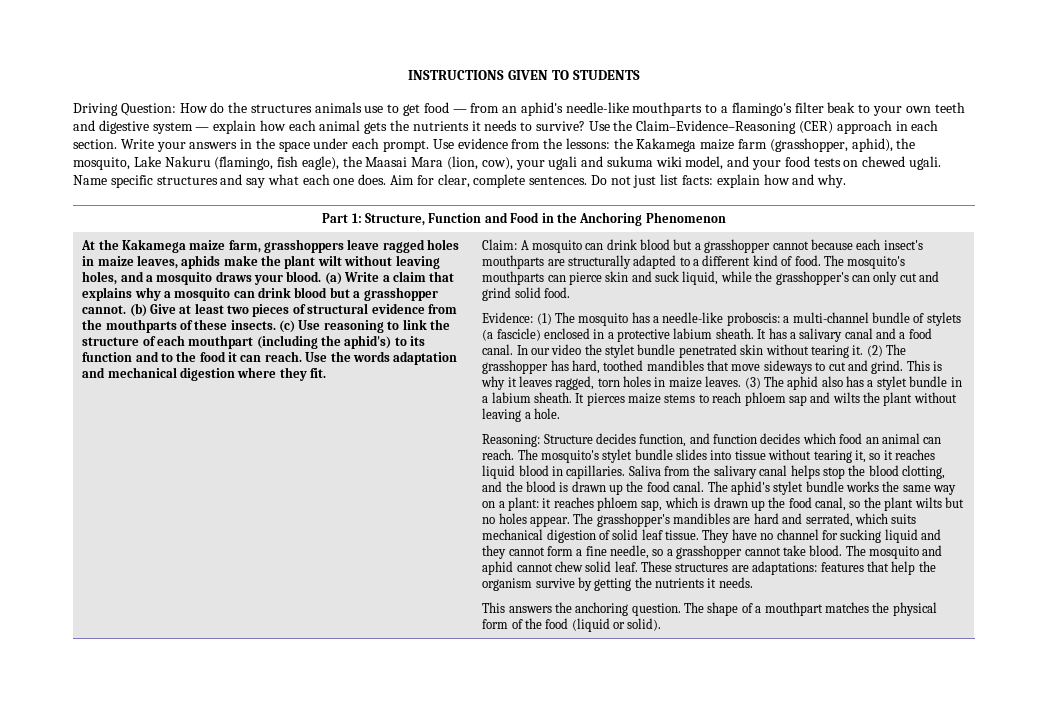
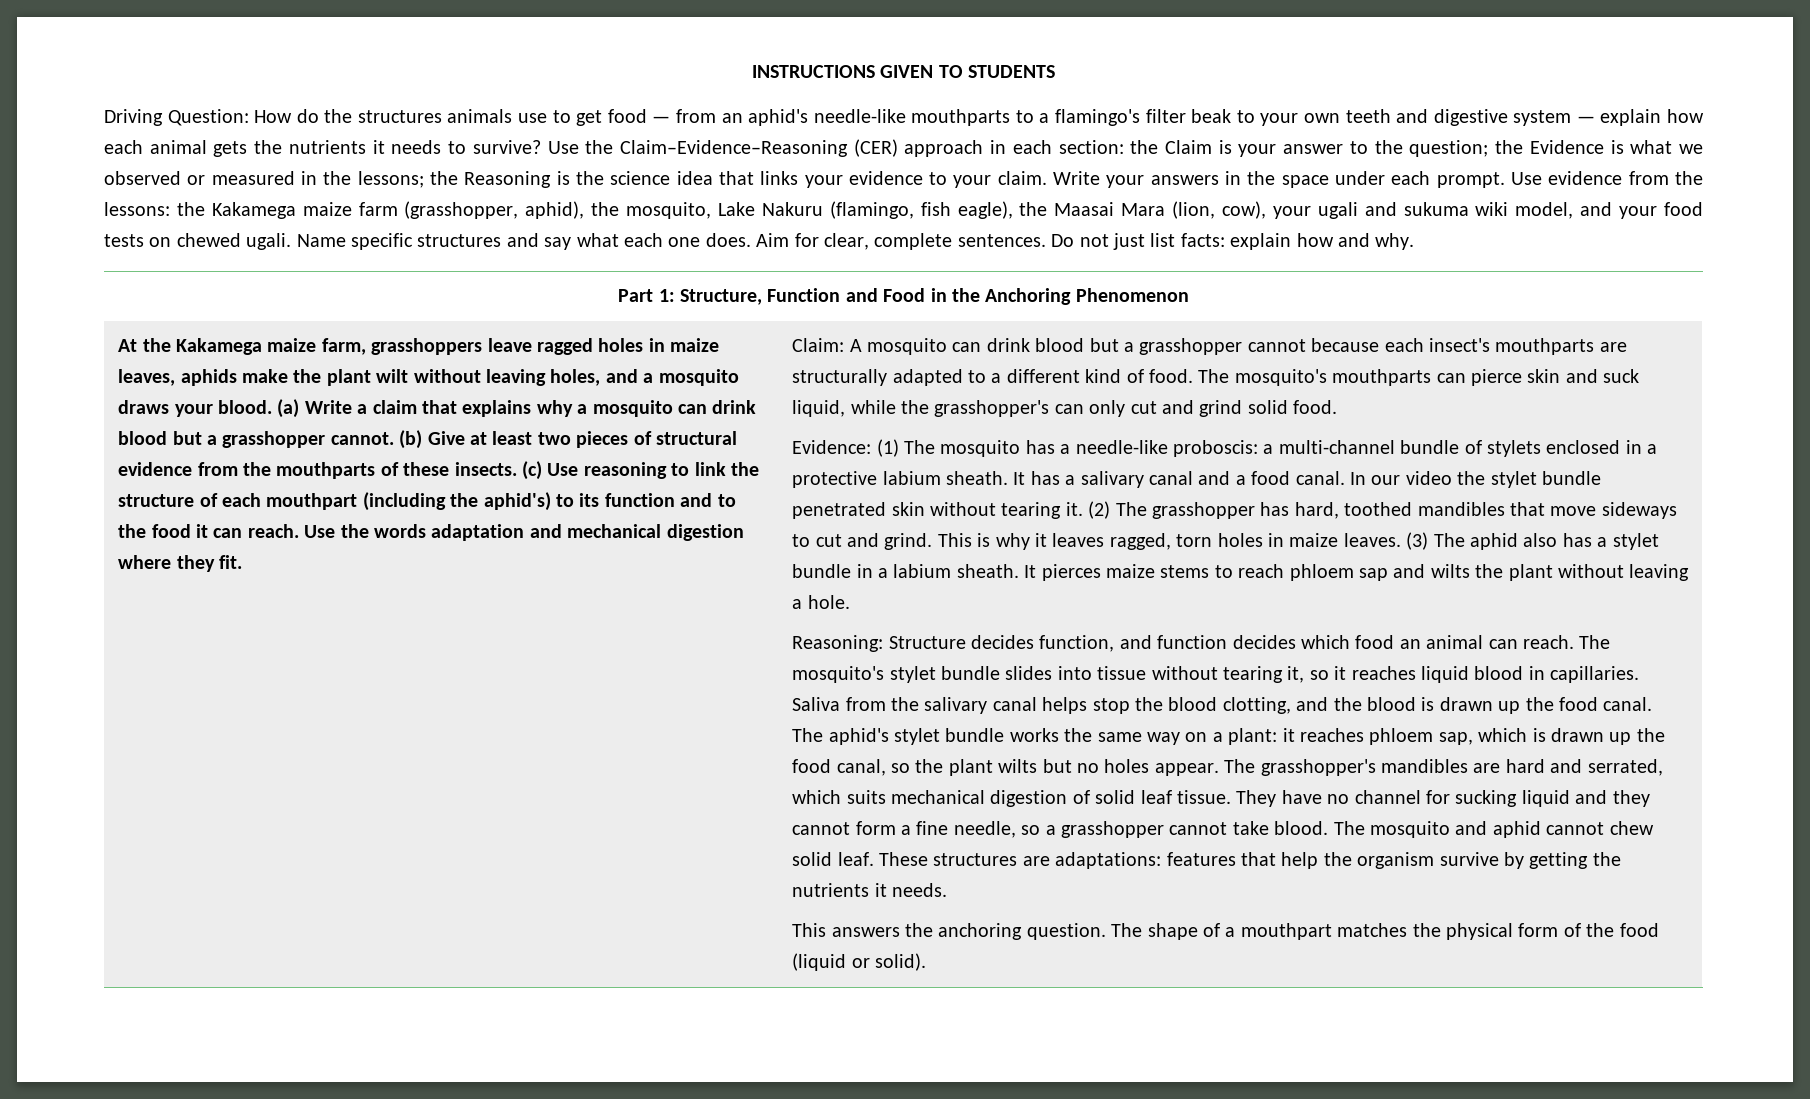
- Use the Claim–Evidence–Reasoning (CER) approach in each section.
+ Use the Claim–Evidence–Reasoning (CER) approach in each section: the Claim is your answer to the question; the Evidence is what we observed or measured in the lessons; the Reasoning is the science idea that links your evidence to your claim.
- Evidence: (1) The mosquito has a needle-like proboscis: a multi-channel bundle of stylets (a fascicle) enclosed in a protective labium sheath.
+ Evidence: (1) The mosquito has a needle-like proboscis: a multi-channel bundle of stylets enclosed in a protective labium sheath.

